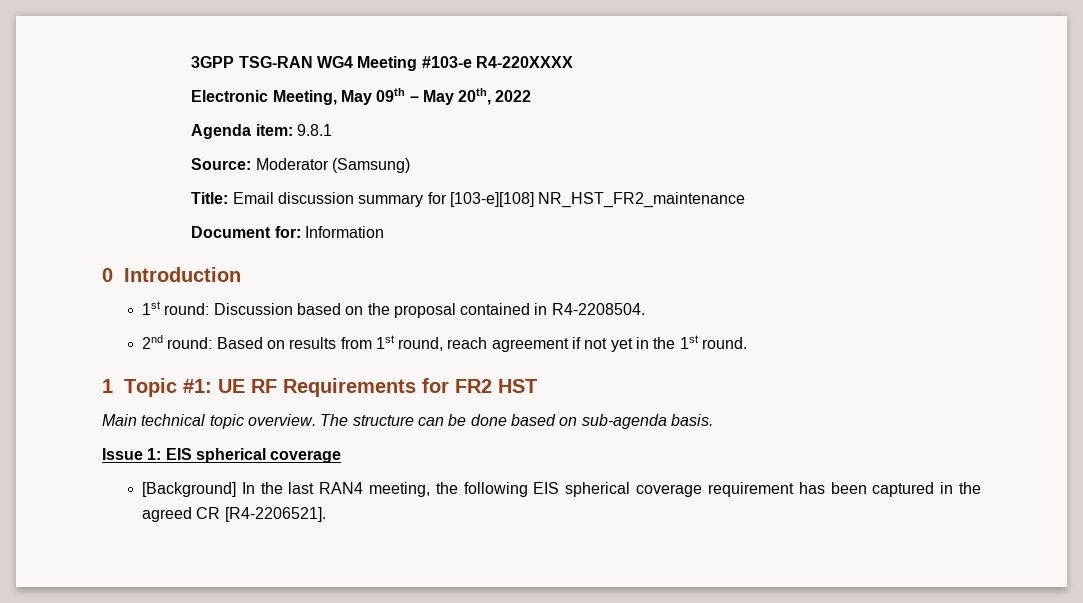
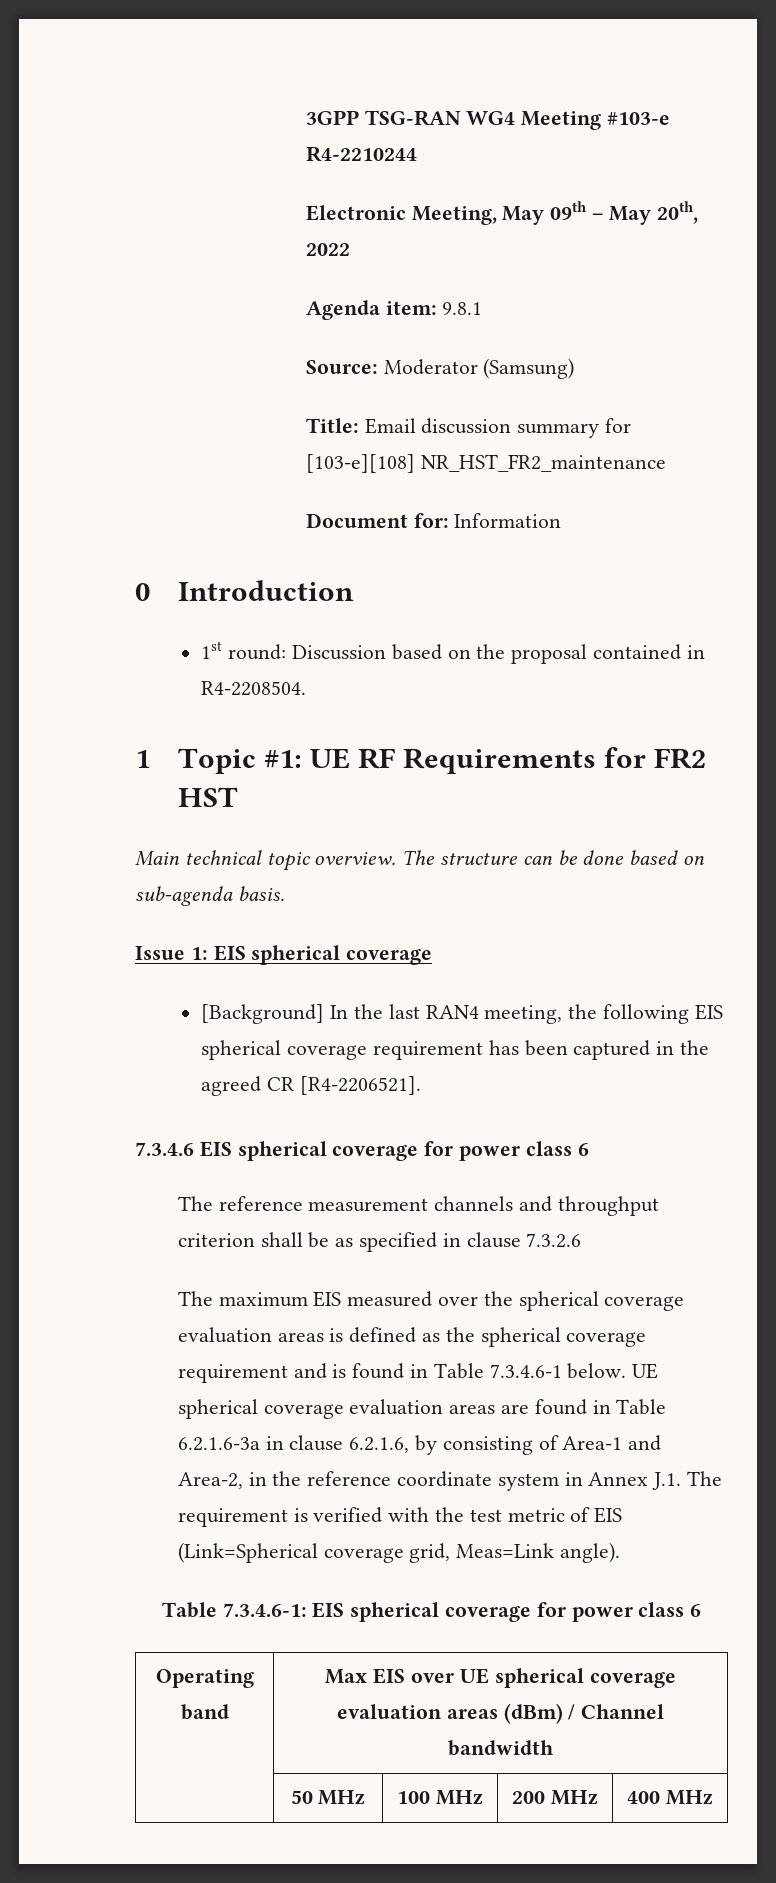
- 3GPP TSG-RAN WG4 Meeting #103-e R4-220XXXX
+ 3GPP TSG-RAN WG4 Meeting #103-e R4-2210244
- 2nd round: Based on results from 1st round, reach agreement if not yet in the 1st round.
+ 7.3.4.6 EIS spherical coverage for power class 6
+ The reference measurement channels and throughput criterion shall be as specified in clause 7.3.2.6
+ The maximum EIS measured over the spherical coverage evaluation areas is defined as the spherical coverage requirement and is found in Table 7.3.4.6-1 below. UE spherical coverage evaluation areas are found in Table 6.2.1.6-3a in clause 6.2.1.6, by consisting of Area-1 and Area-2, in the reference coordinate system in Annex J.1. The requirement is verified with the test metric of EIS (Link=Spherical coverage grid, Meas=Link angle).
+ Table 7.3.4.6-1: EIS spherical coverage for power class 6
+ Operating band | Max EIS over UE spherical coverage evaluation areas (dBm) / Channel bandwidth
+ | 50 MHz | 100 MHz | 200 MHz | 400 MHz

